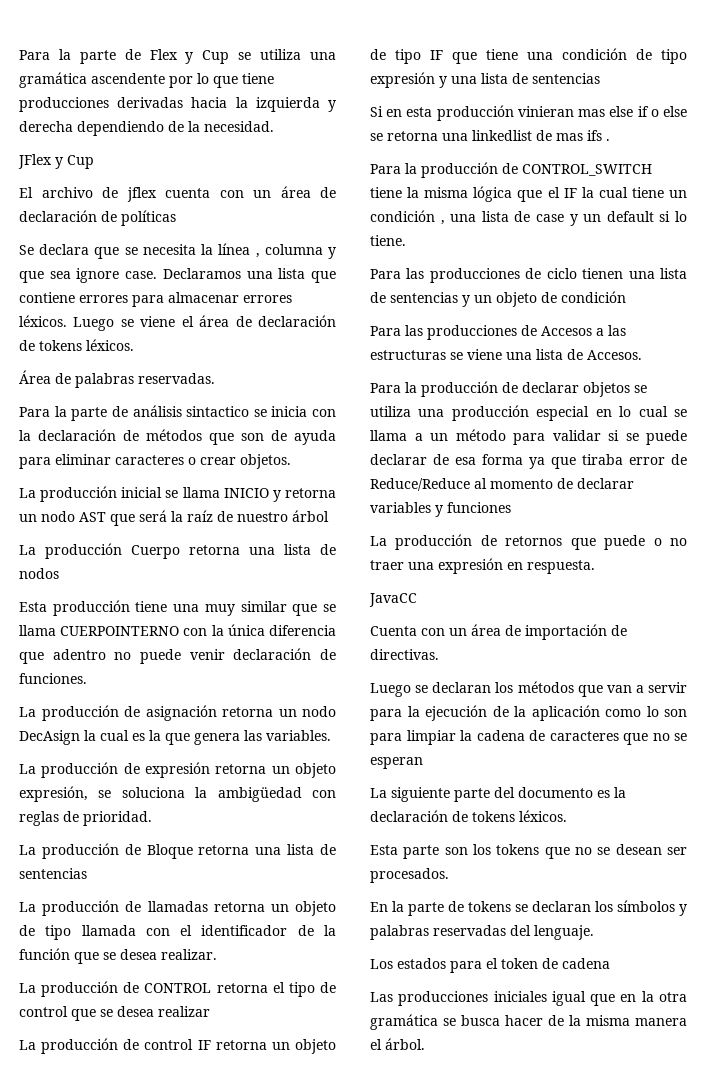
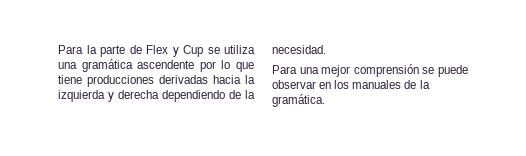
- JFlex y Cup
- El archivo de jflex cuenta con un área de declaración de políticas
- Se declara que se necesita la línea , columna y que sea ignore case. Declaramos una lista que contiene errores para almacenar errores léxicos. Luego se viene el área de declaración de tokens léxicos.
- Área de palabras reservadas.
- Para la parte de análisis sintactico se inicia con la declaración de métodos que son de ayuda para eliminar caracteres o crear objetos.
- La producción inicial se llama INICIO y retorna un nodo AST que será la raíz de nuestro árbol
- La producción Cuerpo retorna una lista de nodos
- Esta producción tiene una muy similar que se llama CUERPOINTERNO con la única diferencia que adentro no puede venir declaración de funciones.
- La producción de asignación retorna un nodo DecAsign la cual es la que genera las variables.
- La producción de expresión retorna un objeto expresión, se soluciona la ambigüedad con reglas de prioridad.
- La producción de Bloque retorna una lista de sentencias
- La producción de llamadas retorna un objeto de tipo llamada con el identificador de la función que se desea realizar.
- La producción de CONTROL retorna el tipo de control que se desea realizar
- La producción de control IF retorna un objeto de tipo IF que tiene una condición de tipo expresión y una lista de sentencias
- Si en esta producción vinieran mas else if o else se retorna una linkedlist de mas ifs .
- Para la producción de CONTROL_SWITCH tiene la misma lógica que el IF la cual tiene un condición , una lista de case y un default si lo tiene.
- Para las producciones de ciclo tienen una lista de sentencias y un objeto de condición
- Para las producciones de Accesos a las estructuras se viene una lista de Accesos.
- Para la producción de declarar objetos se utiliza una producción especial en lo cual se llama a un método para validar si se puede declarar de esa forma ya que tiraba error de Reduce/Reduce al momento de declarar variables y funciones
- La producción de retornos que puede o no traer una expresión en respuesta.
- JavaCC
- Cuenta con un área de importación de directivas.
- Luego se declaran los métodos que van a servir para la ejecución de la aplicación como lo son para limpiar la cadena de caracteres que no se esperan
- La siguiente parte del documento es la declaración de tokens léxicos.
- Esta parte son los tokens que no se desean ser procesados.
- En la parte de tokens se declaran los símbolos y palabras reservadas del lenguaje.
- Los estados para el token de cadena
- Las producciones iniciales igual que en la otra gramática se busca hacer de la misma manera el árbol.
+ Para una mejor comprensión se puede observar en los manuales de la gramática.

